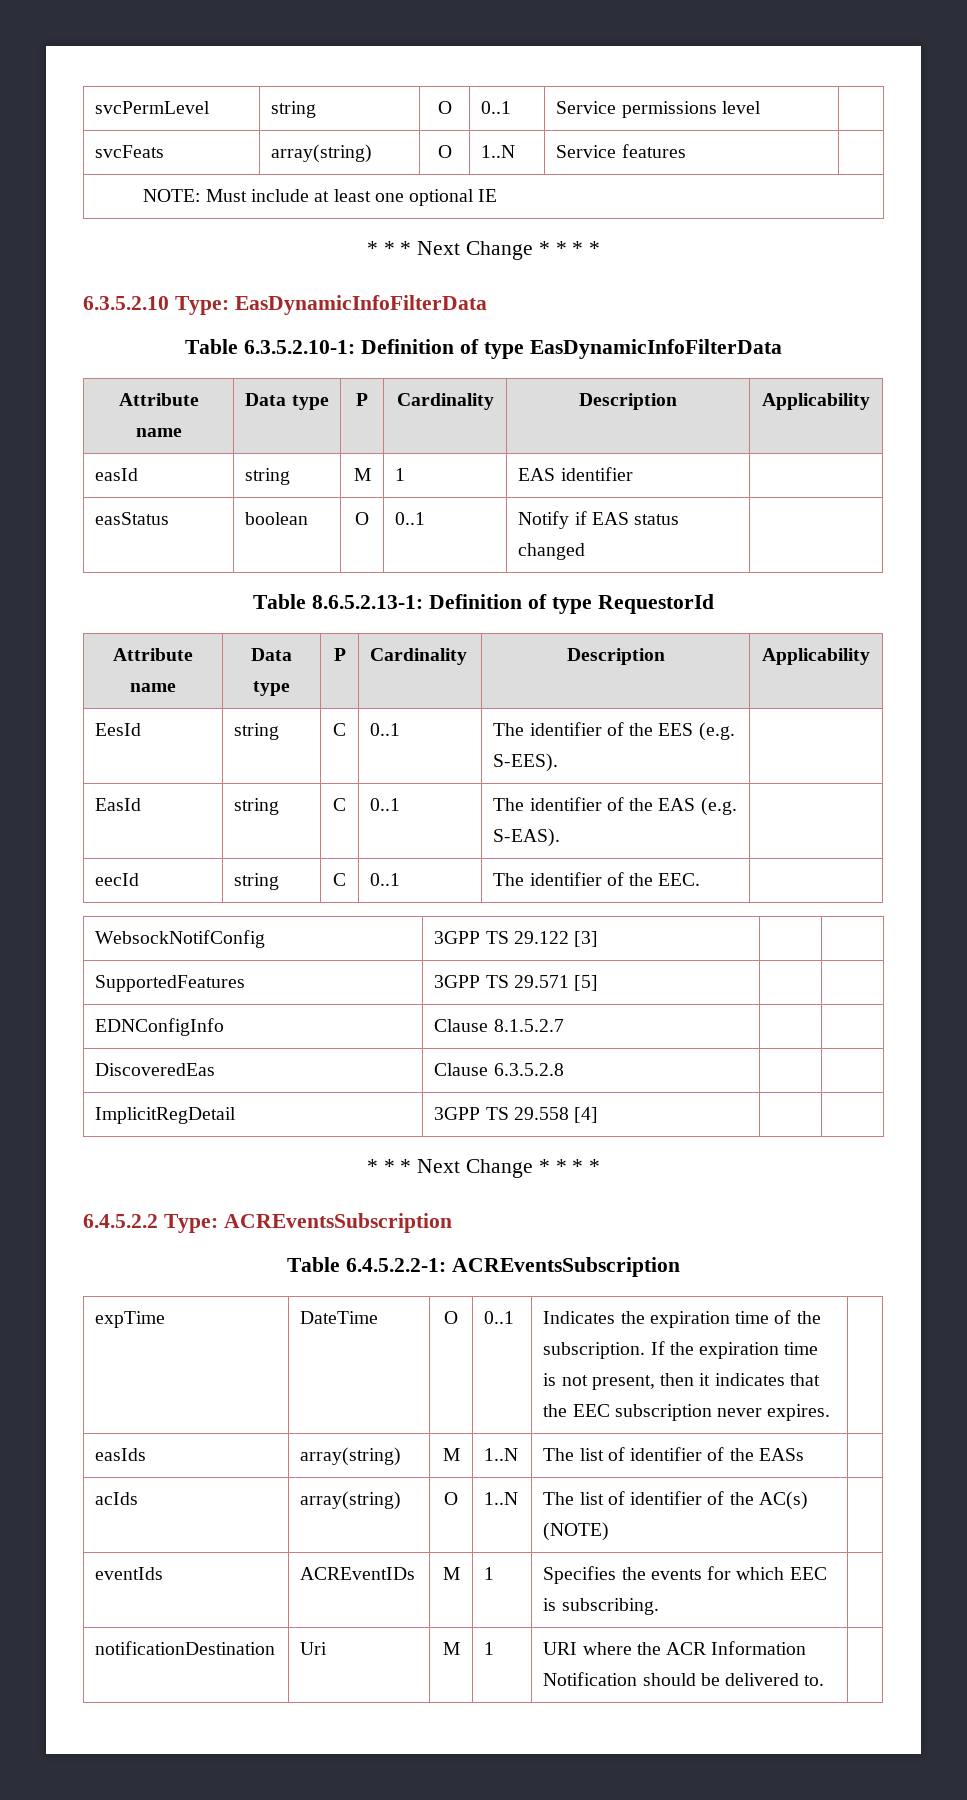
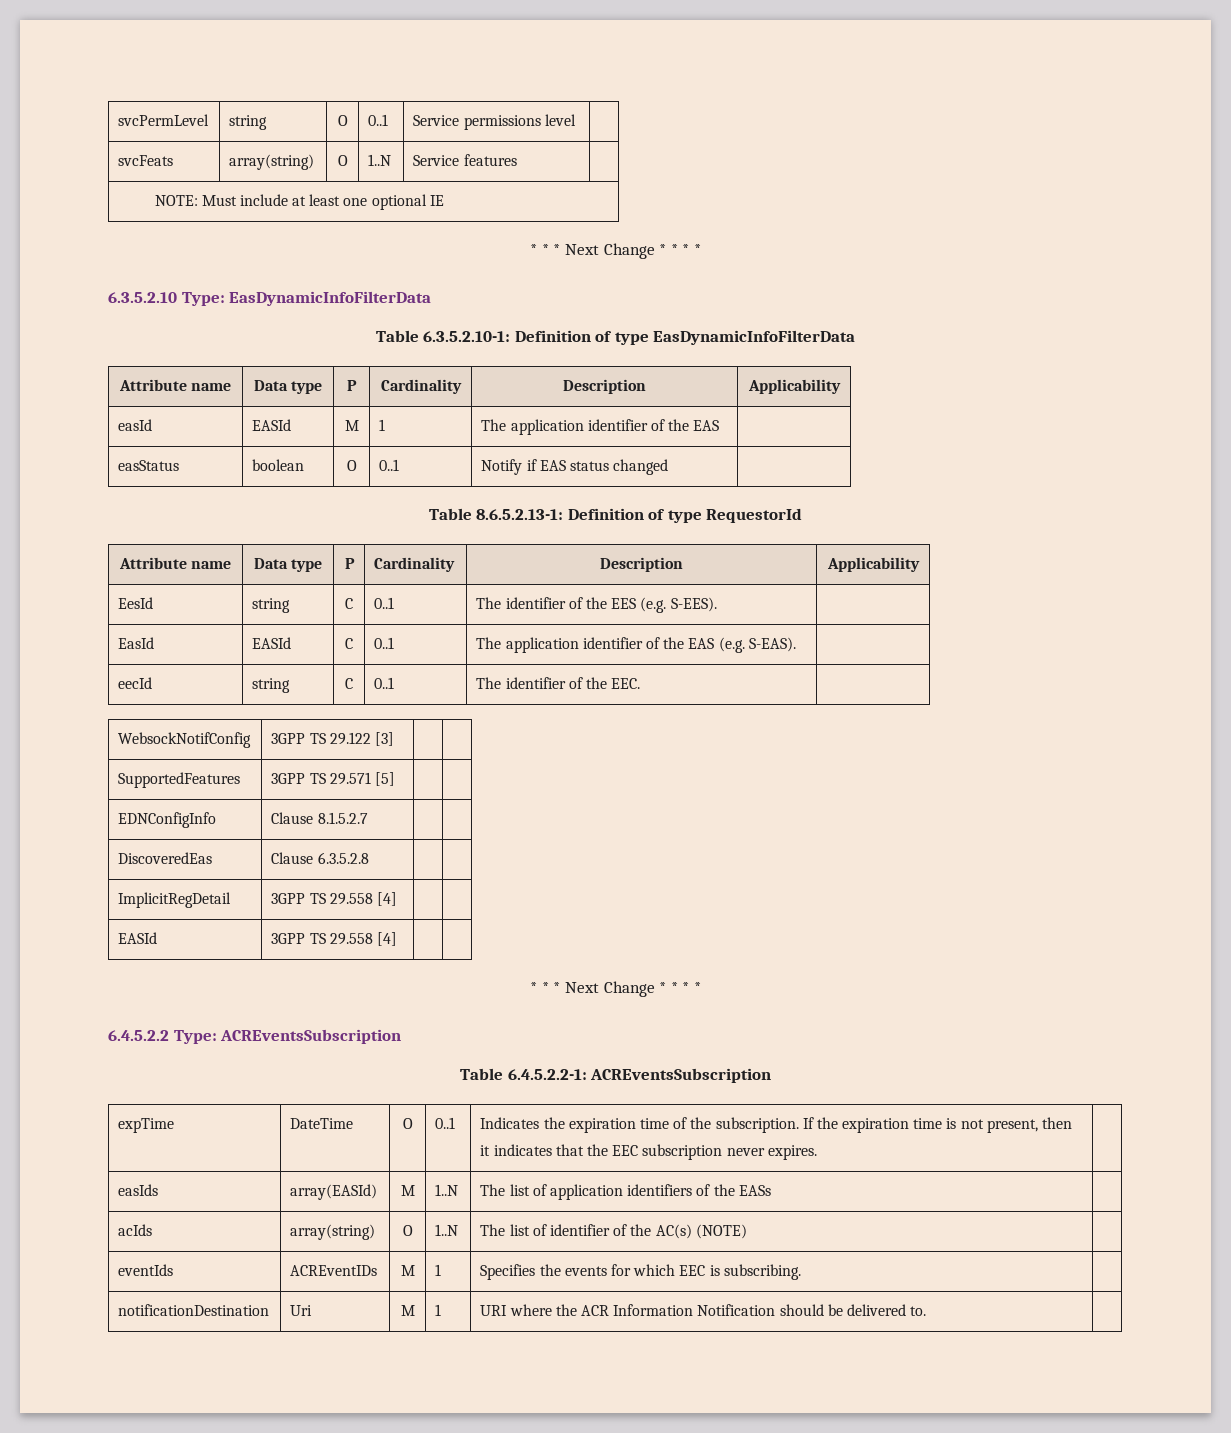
- easId | string | M | 1 | EAS identifier |
+ easId | EASId | M | 1 | The application identifier of the EAS |
- EasId | string | C | 0..1 | The identifier of the EAS (e.g. S-EAS). |
+ EasId | EASId | C | 0..1 | The application identifier of the EAS (e.g. S-EAS). |
+ EASId | 3GPP TS 29.558 [4] | |
- easIds | array(string) | M | 1..N | The list of identifier of the EASs |
+ easIds | array(EASId) | M | 1..N | The list of application identifiers of the EASs |

